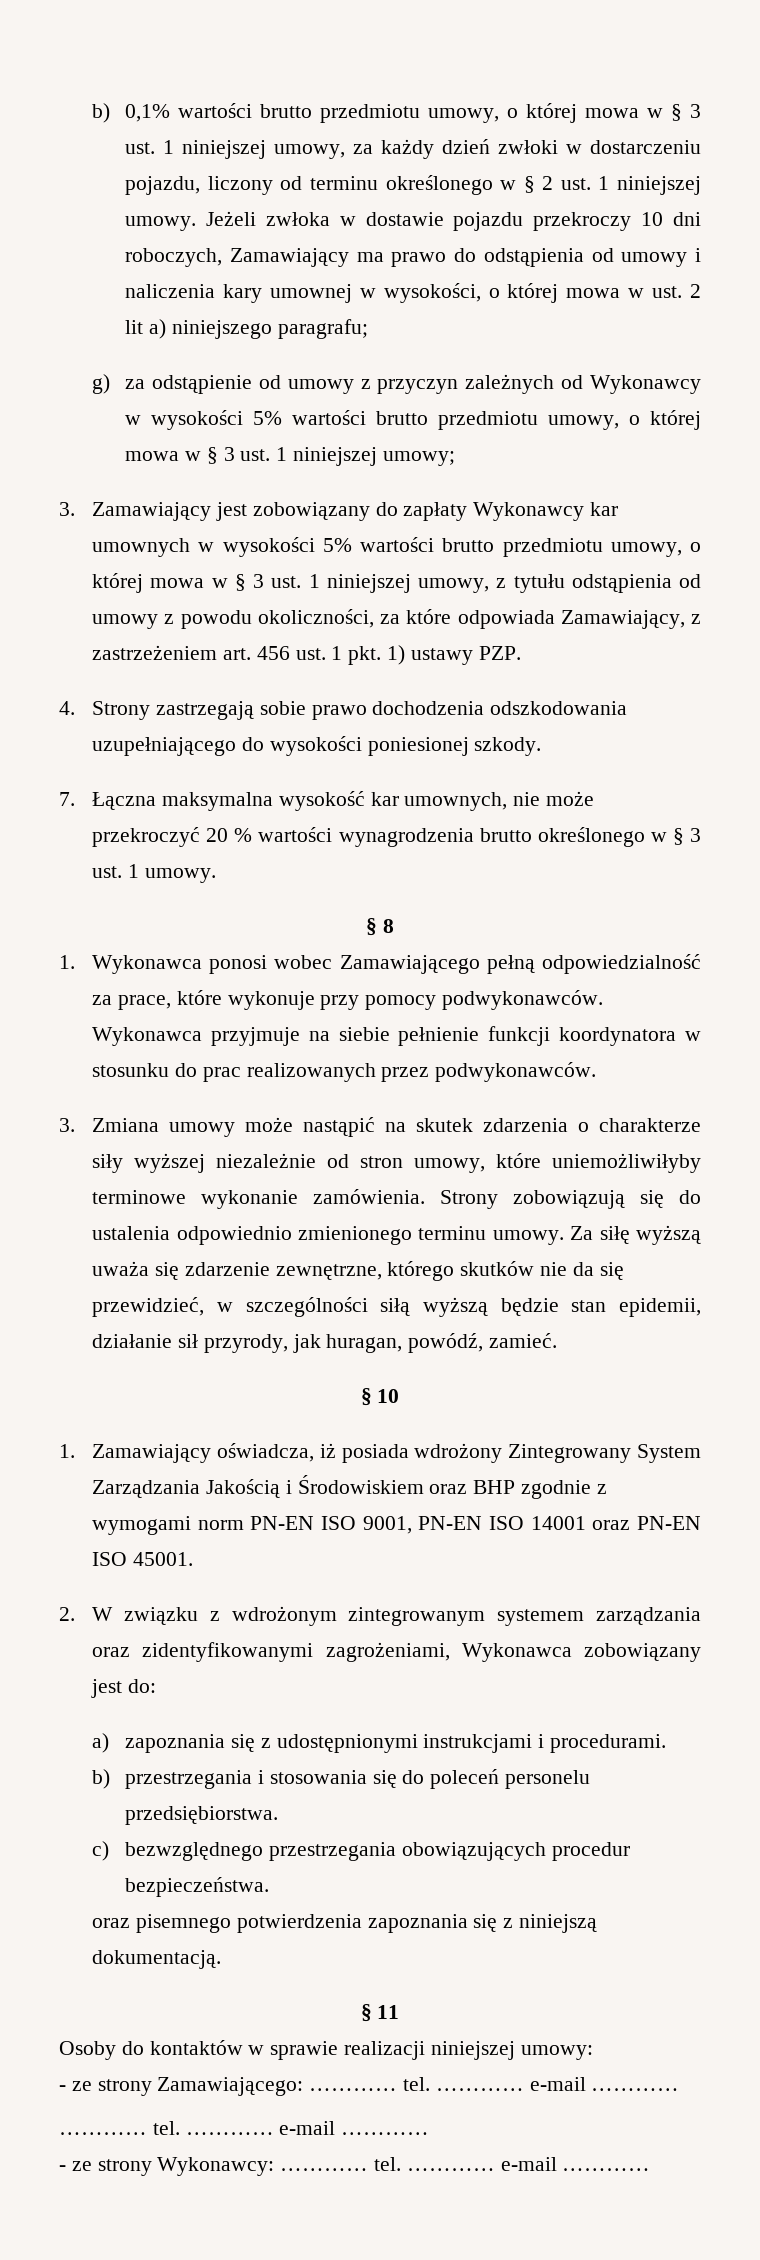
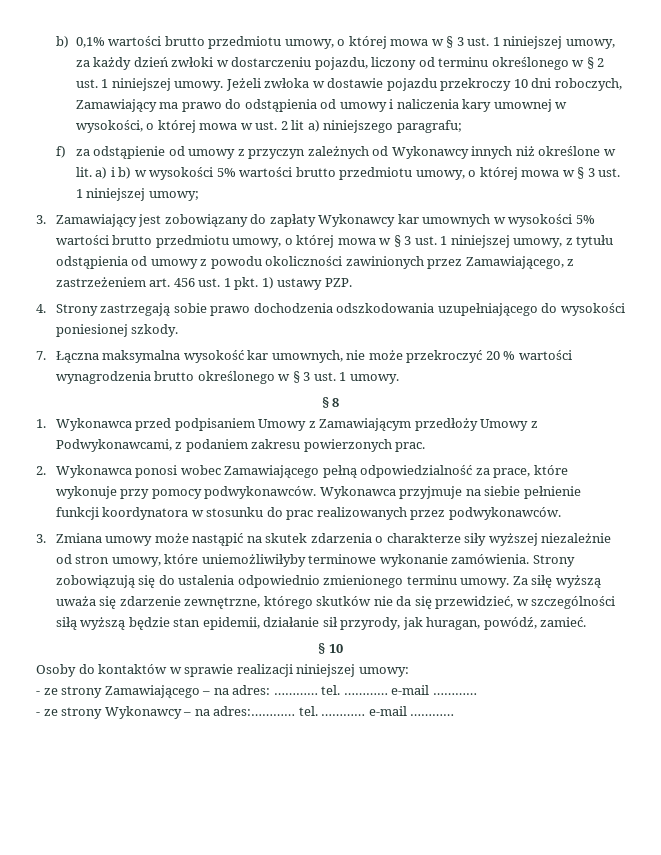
- g) za odstąpienie od umowy z przyczyn zależnych od Wykonawcy w wysokości 5% wartości brutto przedmiotu umowy, o której mowa w § 3 ust. 1 niniejszej umowy;
+ f) za odstąpienie od umowy z przyczyn zależnych od Wykonawcy innych niż określone w lit. a) i b) w wysokości 5% wartości brutto przedmiotu umowy, o której mowa w § 3 ust. 1 niniejszej umowy;
- 3. Zamawiający jest zobowiązany do zapłaty Wykonawcy kar umownych w wysokości 5% wartości brutto przedmiotu umowy, o której mowa w § 3 ust. 1 niniejszej umowy, z tytułu odstąpienia od umowy z powodu okoliczności, za które odpowiada Zamawiający, z zastrzeżeniem art. 456 ust. 1 pkt. 1) ustawy PZP.
+ 3. Zamawiający jest zobowiązany do zapłaty Wykonawcy kar umownych w wysokości 5% wartości brutto przedmiotu umowy, o której mowa w § 3 ust. 1 niniejszej umowy, z tytułu odstąpienia od umowy z powodu okoliczności zawinionych przez Zamawiającego, z zastrzeżeniem art. 456 ust. 1 pkt. 1) ustawy PZP.
- 1. Wykonawca ponosi wobec Zamawiającego pełną odpowiedzialność za prace, które wykonuje przy pomocy podwykonawców.
+ 1. Wykonawca przed podpisaniem Umowy z Zamawiającym przedłoży Umowy z Podwykonawcami, z podaniem zakresu powierzonych prac.
+ 2. Wykonawca ponosi wobec Zamawiającego pełną odpowiedzialność za prace, które wykonuje przy pomocy podwykonawców.
- 1. Zamawiający oświadcza, iż posiada wdrożony Zintegrowany System Zarządzania Jakością i Środowiskiem oraz BHP zgodnie z wymogami norm PN-EN ISO 9001, PN-EN ISO 14001 oraz PN-EN ISO 45001.
- 2. W związku z wdrożonym zintegrowanym systemem zarządzania oraz zidentyfikowanymi zagrożeniami, Wykonawca zobowiązany jest do:
- a) zapoznania się z udostępnionymi instrukcjami i procedurami.
- b) przestrzegania i stosowania się do poleceń personelu przedsiębiorstwa.
- c) bezwzględnego przestrzegania obowiązujących procedur bezpieczeństwa.
- oraz pisemnego potwierdzenia zapoznania się z niniejszą dokumentacją.
- § 11
- - ze strony Zamawiającego: ………… tel. ………… e-mail …………
- ………… tel.
+ - ze strony Zamawiającego – na adres: ………… tel.
- - ze strony Wykonawcy: ………… tel.
+ - ze strony Wykonawcy – na adres:………… tel.

